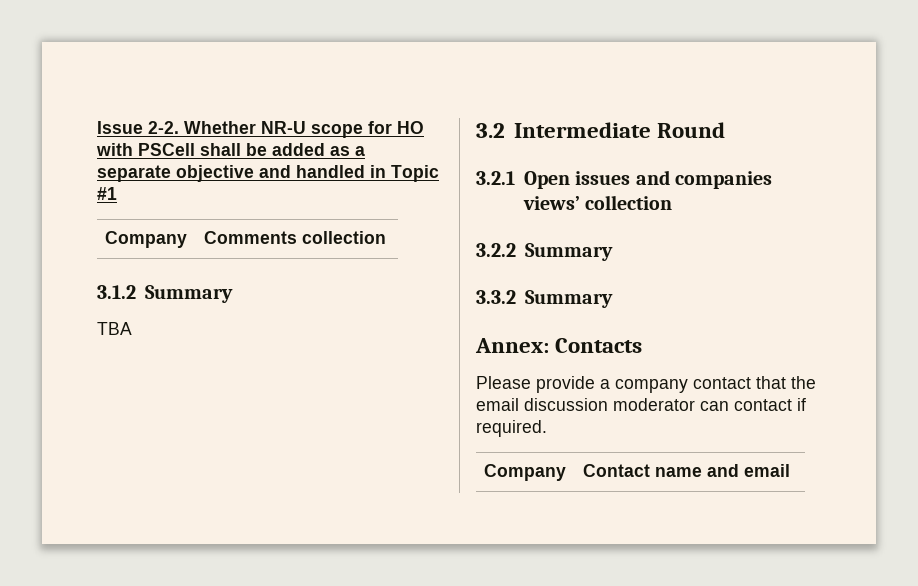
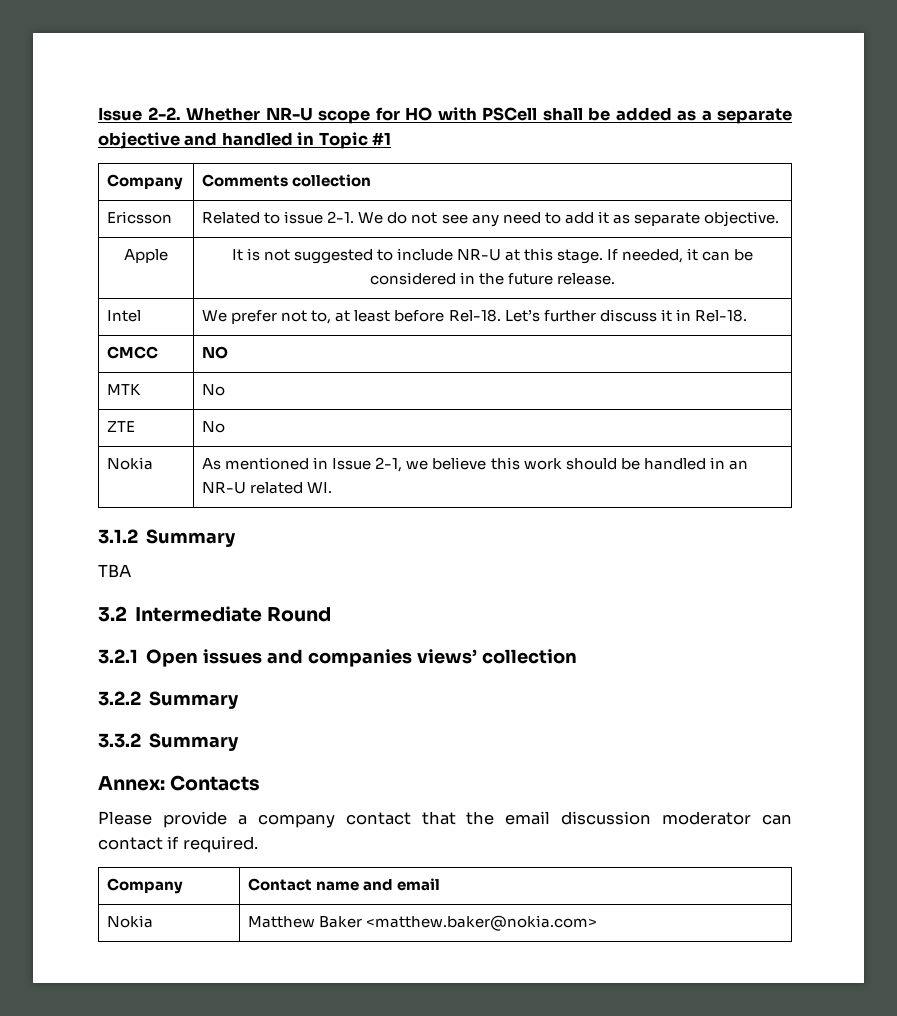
+ Ericsson | Related to issue 2-1. We do not see any need to add it as separate objective.
+ Apple | It is not suggested to include NR-U at this stage. If needed, it can be considered in the future release.
+ Intel | We prefer not to, at least before Rel-18. Let’s further discuss it in Rel-18.
+ CMCC | NO
+ MTK | No
+ ZTE | No
+ Nokia | As mentioned in Issue 2-1, we believe this work should be handled in an NR-U related WI.
+ Nokia | Matthew Baker <matthew.baker@nokia.com>

